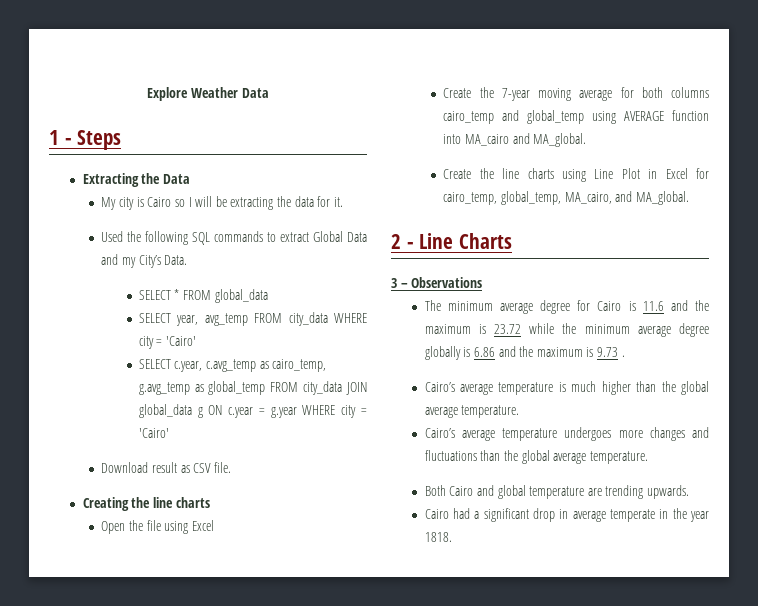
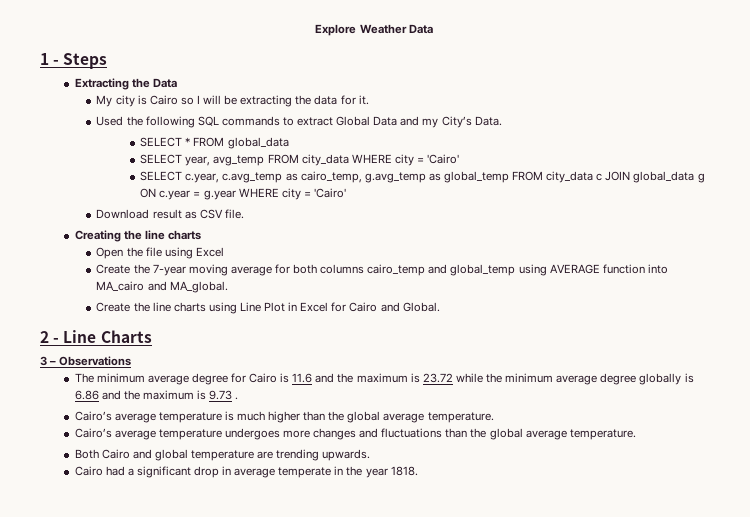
- SELECT c.year, c.avg_temp as cairo_temp, g.avg_temp as global_temp FROM city_data JOIN global_data g ON c.year = g.year WHERE city = 'Cairo'
+ SELECT c.year, c.avg_temp as cairo_temp, g.avg_temp as global_temp FROM city_data c JOIN global_data g ON c.year = g.year WHERE city = 'Cairo'
- Create the line charts using Line Plot in Excel for cairo_temp, global_temp, MA_cairo, and MA_global.
+ Create the line charts using Line Plot in Excel for Cairo and Global.

